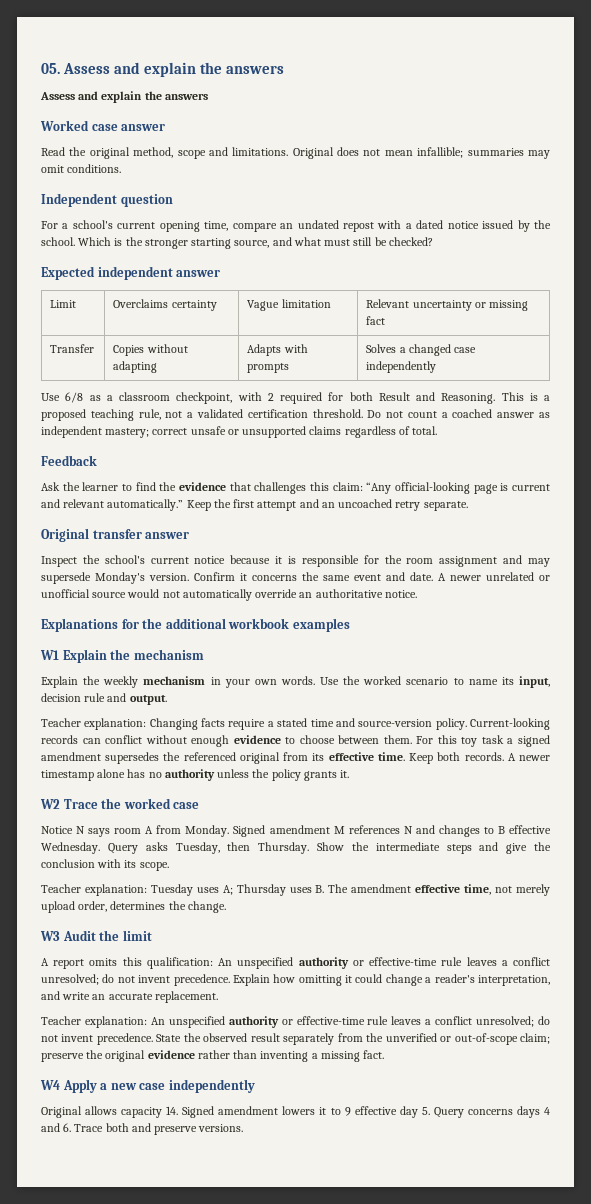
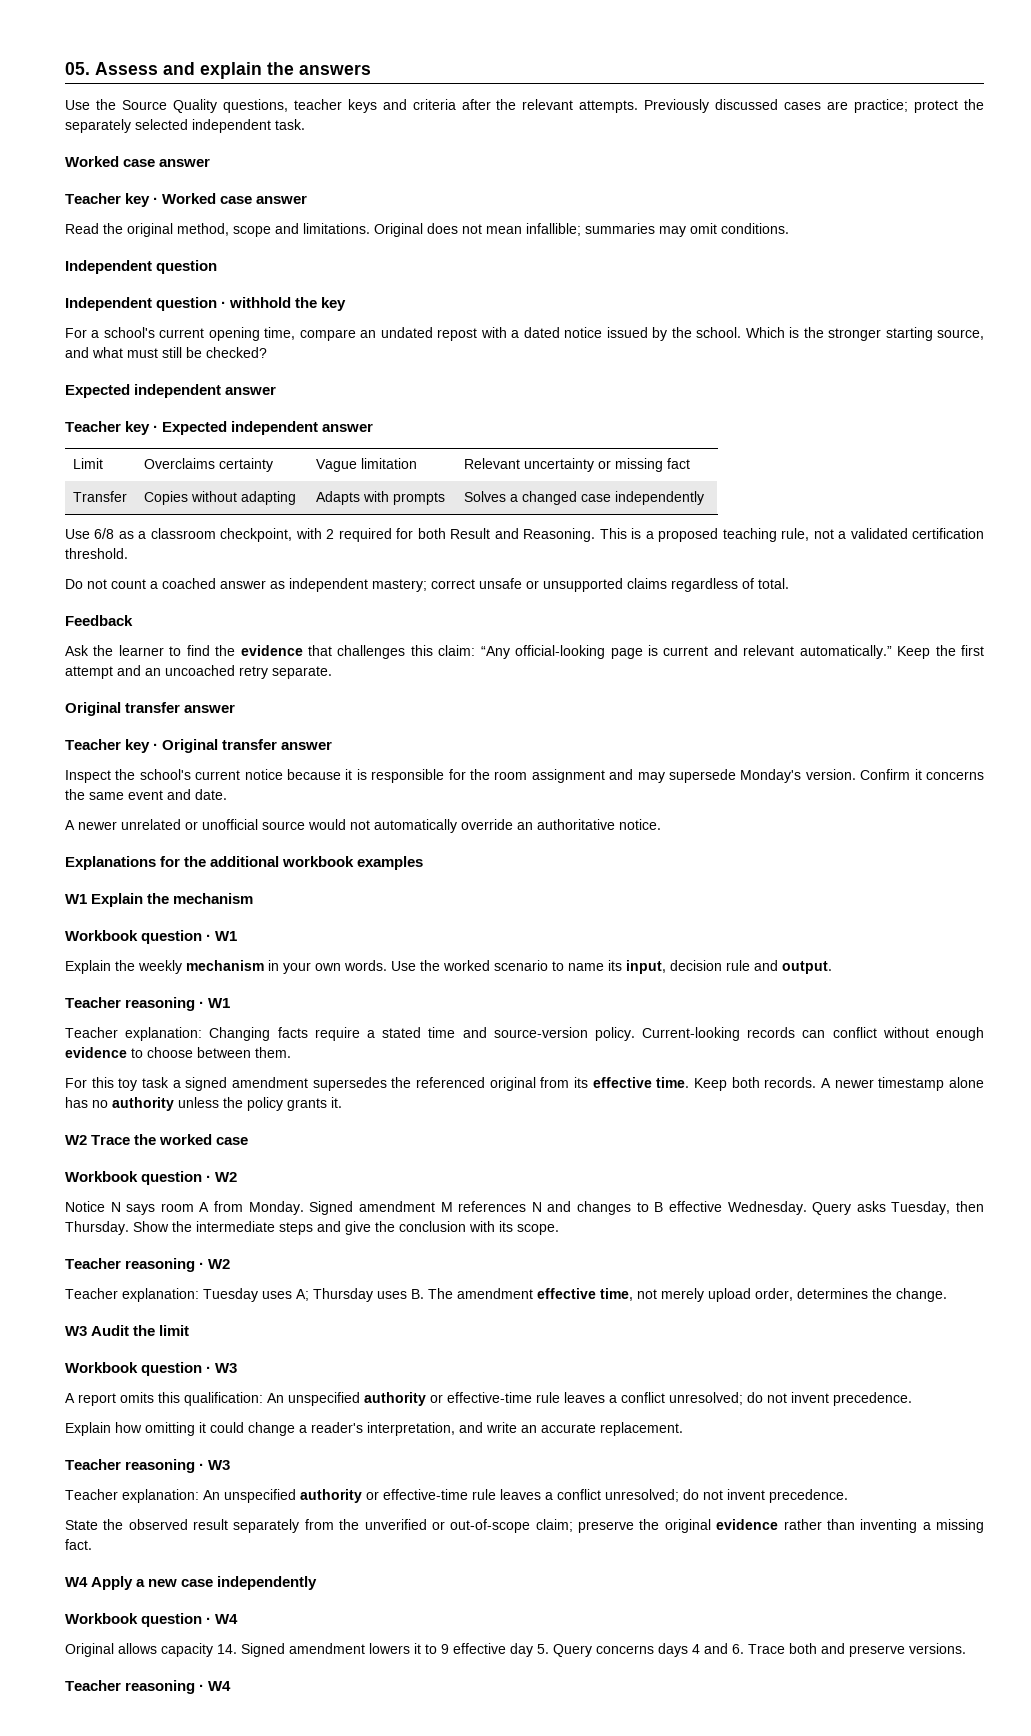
  05. Assess and explain the answers
- Assess and explain the answers
+ Use the Source Quality questions, teacher keys and criteria after the relevant attempts. Previously discussed cases are practice; protect the separately selected independent task.
  Worked case answer
+ Teacher key · Worked case answer
+ Independent question · withhold the key
+ Teacher key · Expected independent answer
- This is a proposed teaching rule, not a validated certification threshold. Do not count a coached answer as independent mastery; correct unsafe or unsupported claims regardless of total.
+ This is a proposed teaching rule, not a validated certification threshold.
+ Do not count a coached answer as independent mastery; correct unsafe or unsupported claims regardless of total.
+ Teacher key · Original transfer answer
- Confirm it concerns the same event and date. A newer unrelated or unofficial source would not automatically override an authoritative notice.
+ Confirm it concerns the same event and date.
+ A newer unrelated or unofficial source would not automatically override an authoritative notice.
+ Workbook question · W1
+ Teacher reasoning · W1
- Current-looking records can conflict without enough evidence to choose between them. For this toy task a signed amendment supersedes the referenced original from its effective time.
+ Current-looking records can conflict without enough evidence to choose between them.
+ For this toy task a signed amendment supersedes the referenced original from its effective time.
+ Workbook question · W2
+ Teacher reasoning · W2
+ Workbook question · W3
- A report omits this qualification: An unspecified authority or effective-time rule leaves a conflict unresolved; do not invent precedence. Explain how omitting it could change a reader's interpretation, and write an accurate replacement.
+ A report omits this qualification: An unspecified authority or effective-time rule leaves a conflict unresolved; do not invent precedence.
+ Explain how omitting it could change a reader's interpretation, and write an accurate replacement.
+ Teacher reasoning · W3
- Teacher explanation: An unspecified authority or effective-time rule leaves a conflict unresolved; do not invent precedence. State the observed result separately from the unverified or out-of-scope claim; preserve the original evidence rather than inventing a missing fact.
+ Teacher explanation: An unspecified authority or effective-time rule leaves a conflict unresolved; do not invent precedence.
+ State the observed result separately from the unverified or out-of-scope claim; preserve the original evidence rather than inventing a missing fact.
+ Workbook question · W4
+ Teacher reasoning · W4

